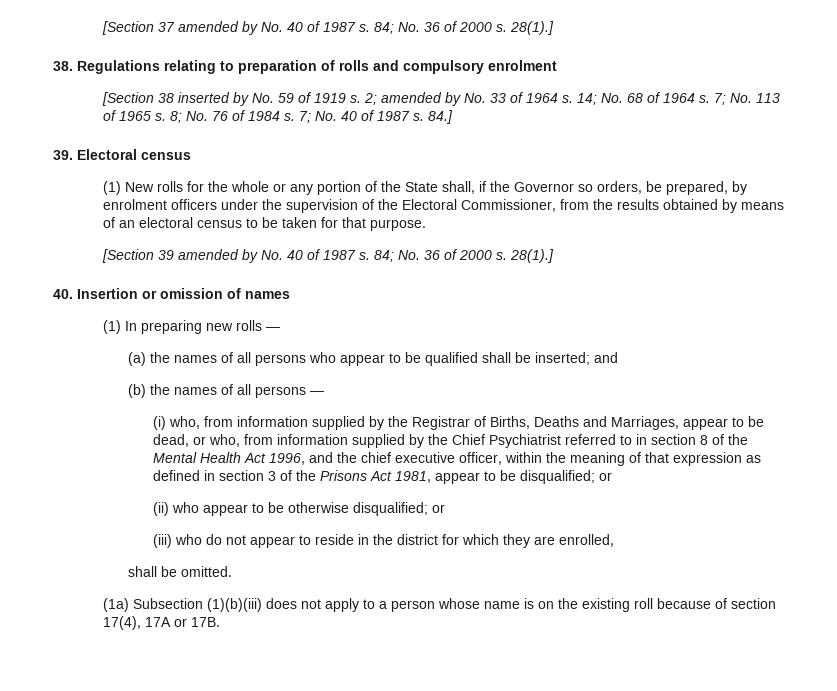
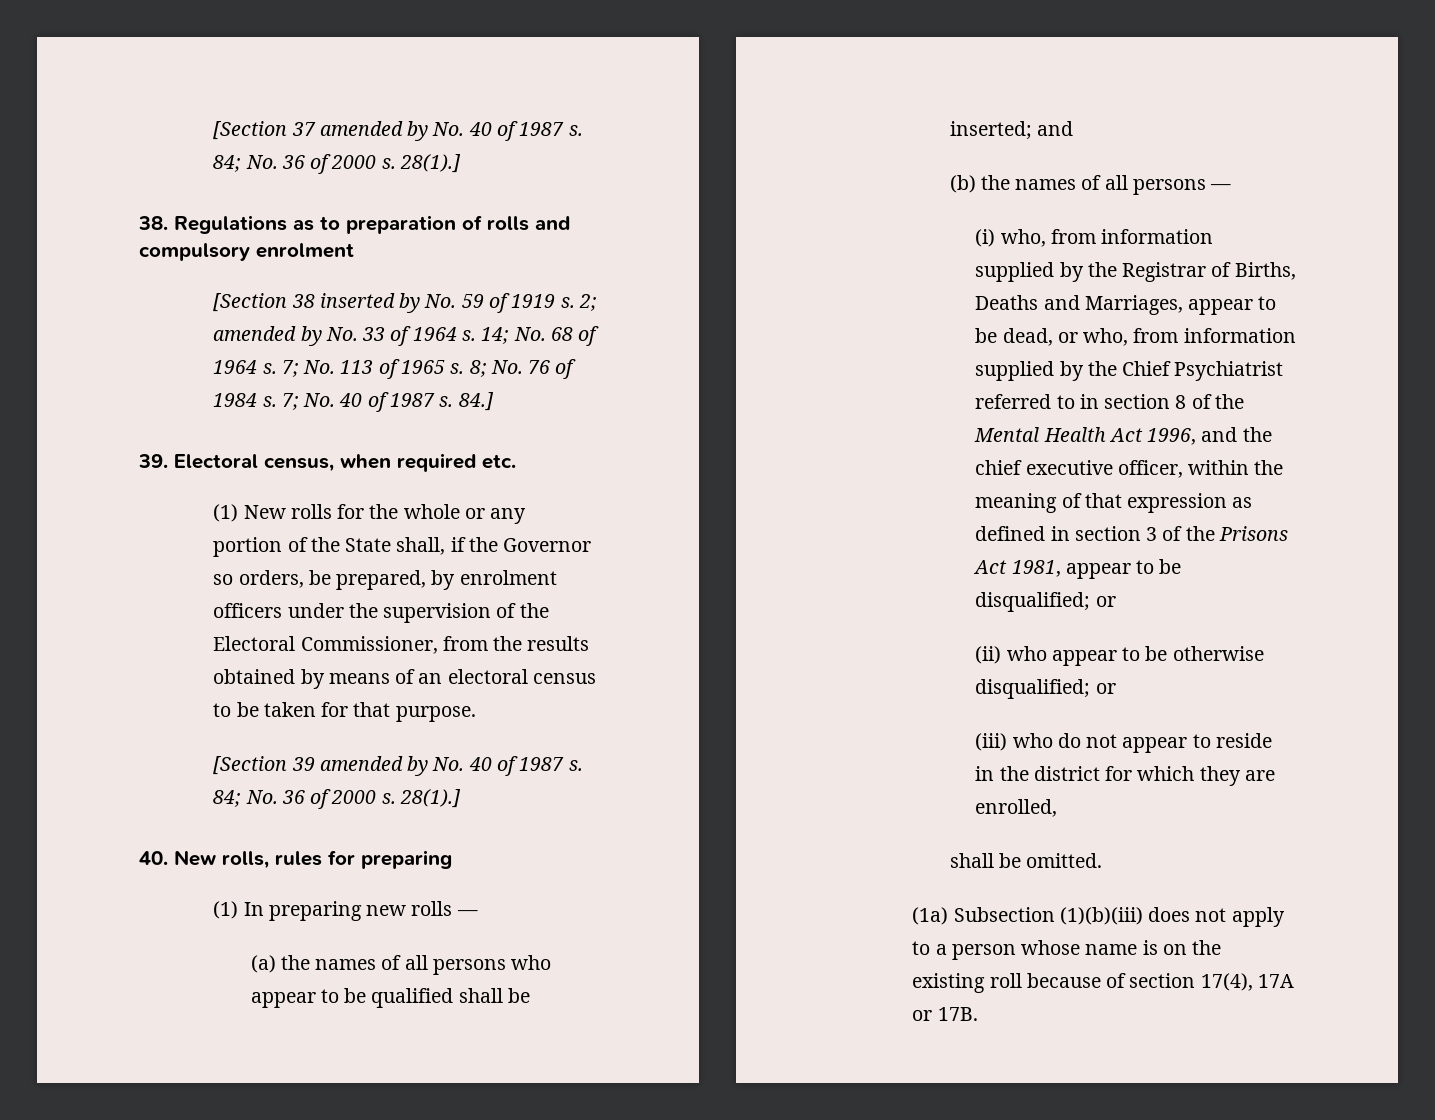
- 38. Regulations relating to preparation of rolls and compulsory enrolment
+ 38. Regulations as to preparation of rolls and compulsory enrolment
- 39. Electoral census
+ 39. Electoral census, when required etc.
- 40. Insertion or omission of names
+ 40. New rolls, rules for preparing

